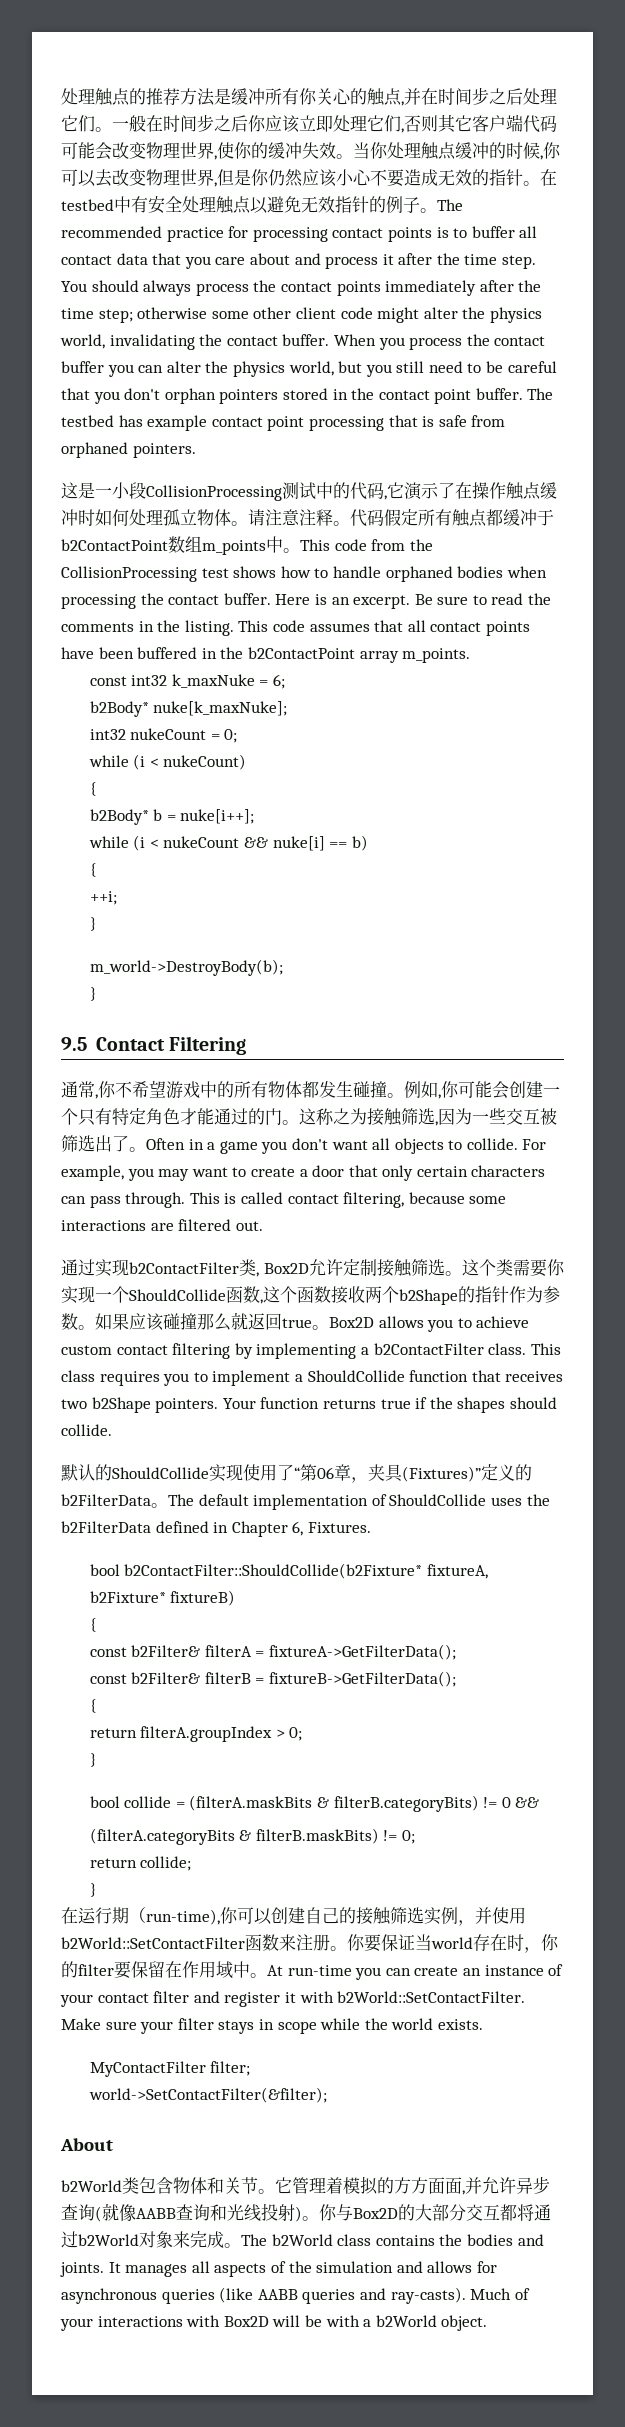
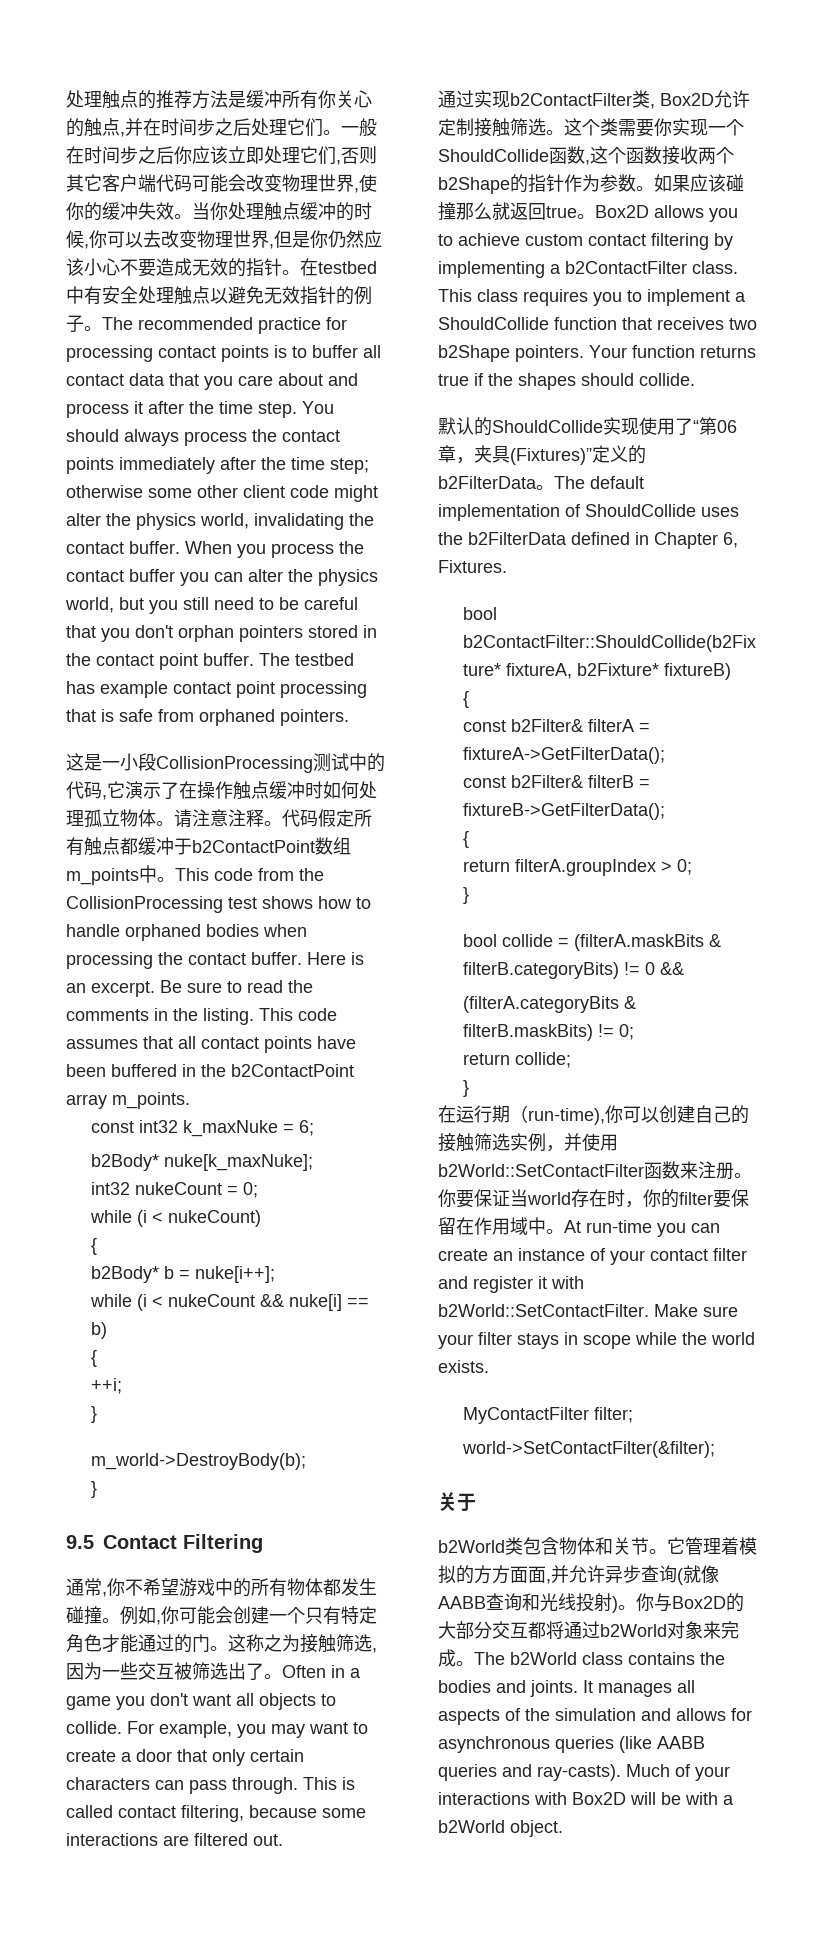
- About
+ 关于

